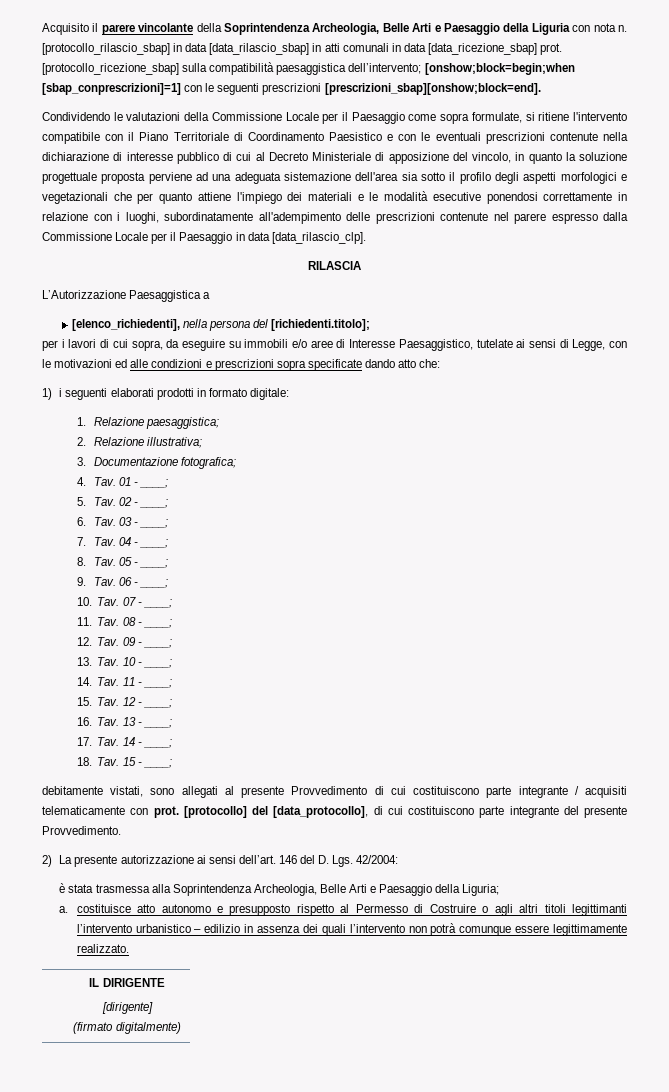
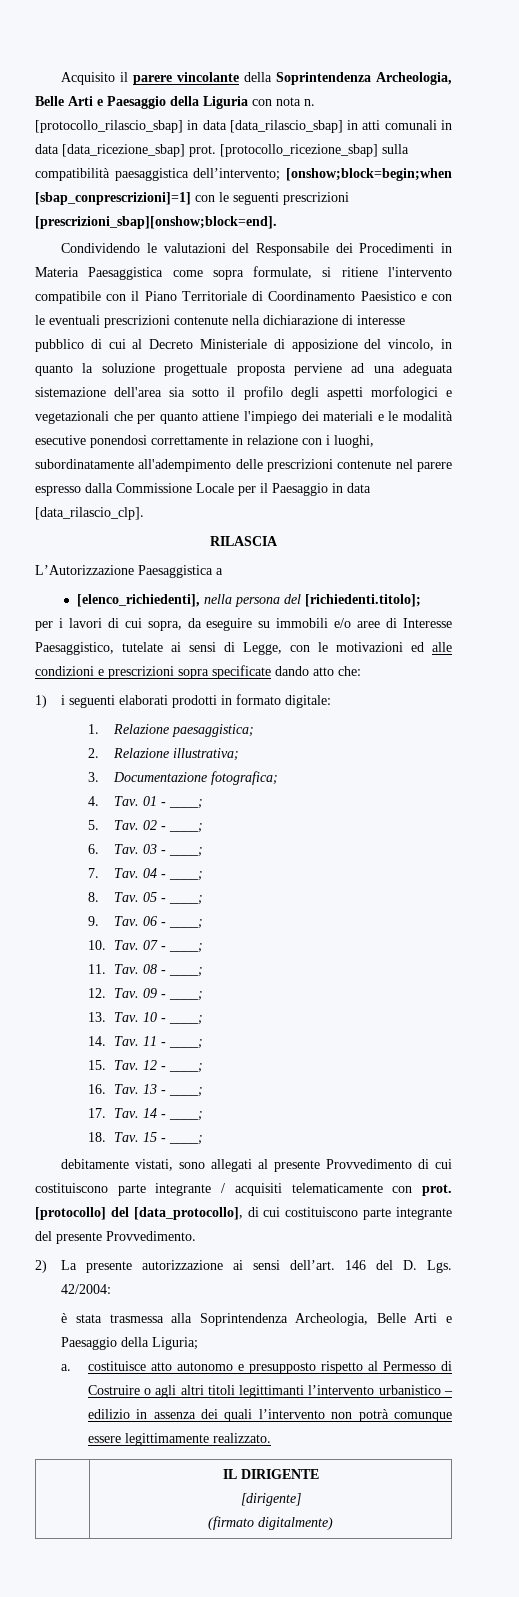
- Condividendo le valutazioni della Commissione Locale per il Paesaggio come sopra formulate, si ritiene l'intervento compatibile con il Piano Territoriale di Coordinamento Paesistico e con le eventuali prescrizioni contenute nella dichiarazione di interesse pubblico di cui al Decreto Ministeriale di apposizione del vincolo, in quanto la soluzione progettuale proposta perviene ad una adeguata sistemazione dell'area sia sotto il profilo degli aspetti morfologici e vegetazionali che per quanto attiene l'impiego dei materiali e le modalità esecutive ponendosi correttamente in relazione con i luoghi, subordinatamente all'adempimento delle prescrizioni contenute nel parere espresso dalla Commissione Locale per il Paesaggio in data [data_rilascio_clp].
+ Condividendo le valutazioni del Responsabile dei Procedimenti in Materia Paesaggistica come sopra formulate, si ritiene l'intervento compatibile con il Piano Territoriale di Coordinamento Paesistico e con le eventuali prescrizioni contenute nella dichiarazione di interesse pubblico di cui al Decreto Ministeriale di apposizione del vincolo, in quanto la soluzione progettuale proposta perviene ad una adeguata sistemazione dell'area sia sotto il profilo degli aspetti morfologici e vegetazionali che per quanto attiene l'impiego dei materiali e le modalità esecutive ponendosi correttamente in relazione con i luoghi, subordinatamente all'adempimento delle prescrizioni contenute nel parere espresso dalla Commissione Locale per il Paesaggio in data [data_rilascio_clp].

